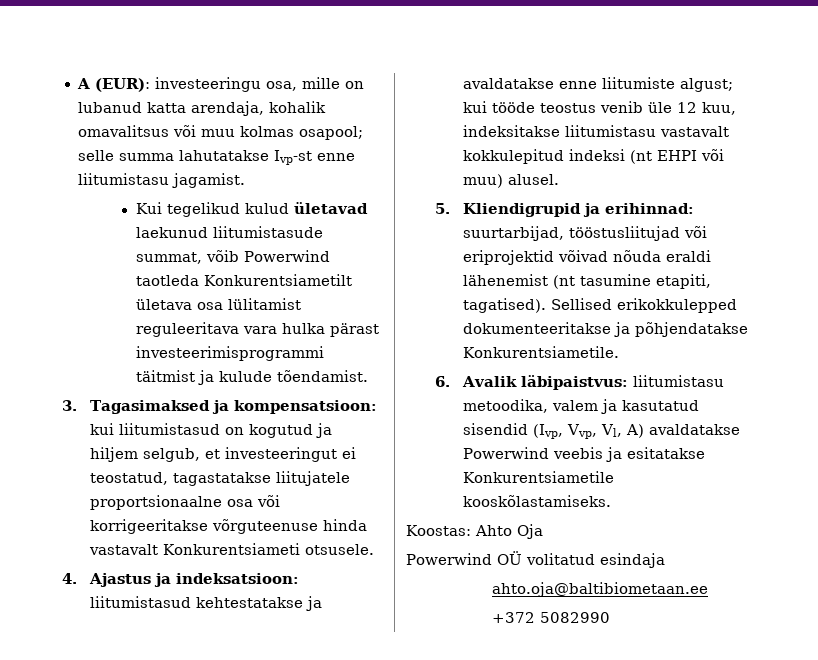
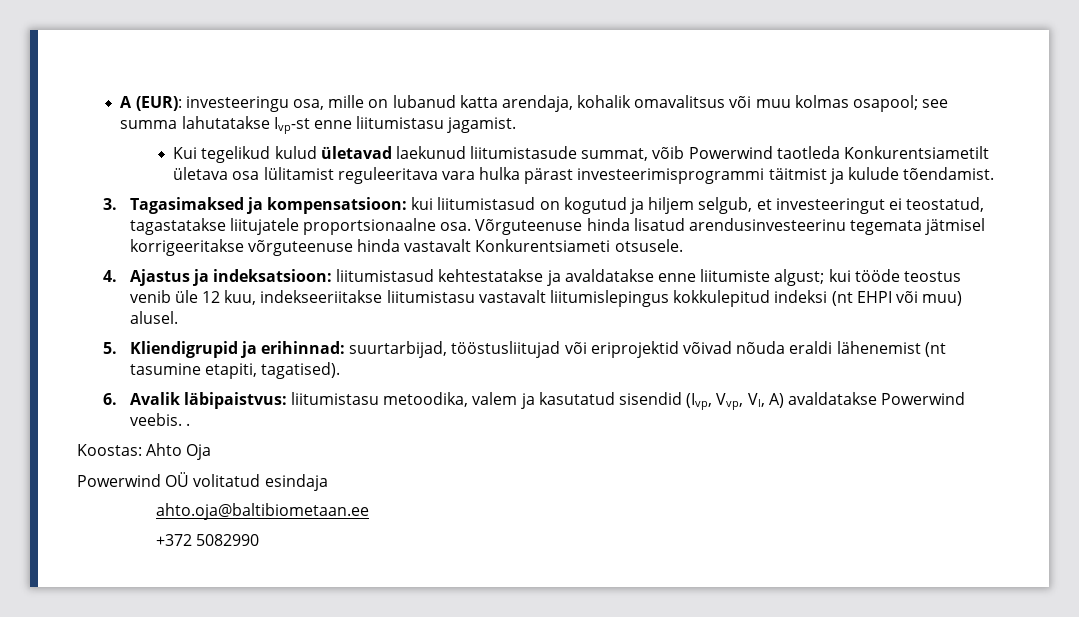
- A (EUR): investeeringu osa, mille on lubanud katta arendaja, kohalik omavalitsus või muu kolmas osapool; selle summa lahutatakse Ivp‑st enne liitumistasu jagamist.
+ A (EUR): investeeringu osa, mille on lubanud katta arendaja, kohalik omavalitsus või muu kolmas osapool; see summa lahutatakse Ivp‑st enne liitumistasu jagamist.
- 3. Tagasimaksed ja kompensatsioon: kui liitumistasud on kogutud ja hiljem selgub, et investeeringut ei teostatud, tagastatakse liitujatele proportsionaalne osa või korrigeeritakse võrguteenuse hinda vastavalt Konkurentsiameti otsusele.
+ 3. Tagasimaksed ja kompensatsioon: kui liitumistasud on kogutud ja hiljem selgub, et investeeringut ei teostatud, tagastatakse liitujatele proportsionaalne osa. Võrguteenuse hinda lisatud arendusinvesteerinu tegemata jätmisel korrigeeritakse võrguteenuse hinda vastavalt Konkurentsiameti otsusele.
- 4. Ajastus ja indeksatsioon: liitumistasud kehtestatakse ja avaldatakse enne liitumiste algust; kui tööde teostus venib üle 12 kuu, indeksitakse liitumistasu vastavalt kokkulepitud indeksi (nt EHPI või muu) alusel.
+ 4. Ajastus ja indeksatsioon: liitumistasud kehtestatakse ja avaldatakse enne liitumiste algust; kui tööde teostus venib üle 12 kuu, indekseeriitakse liitumistasu vastavalt liitumislepingus kokkulepitud indeksi (nt EHPI või muu) alusel.
- Sellised erikokkulepped dokumenteeritakse ja põhjendatakse Konkurentsiametile.
- 6. Avalik läbipaistvus: liitumistasu metoodika, valem ja kasutatud sisendid (Ivp, Vvp, Vl, A) avaldatakse Powerwind veebis ja esitatakse Konkurentsiametile kooskõlastamiseks.
+ 6. Avalik läbipaistvus: liitumistasu metoodika, valem ja kasutatud sisendid (Ivp, Vvp, Vl, A) avaldatakse Powerwind veebis. .

